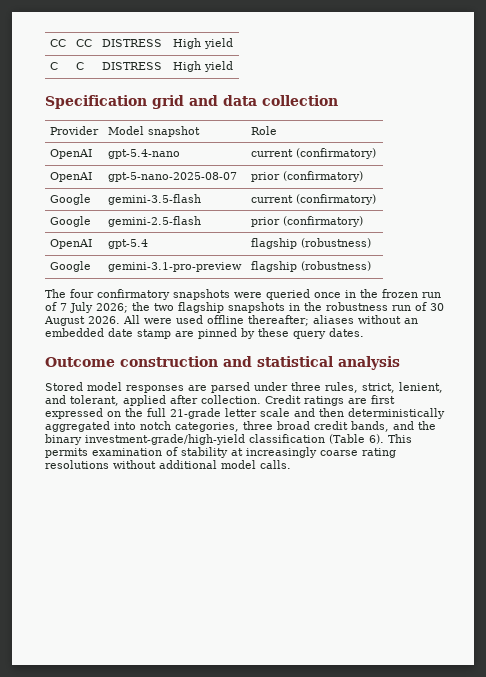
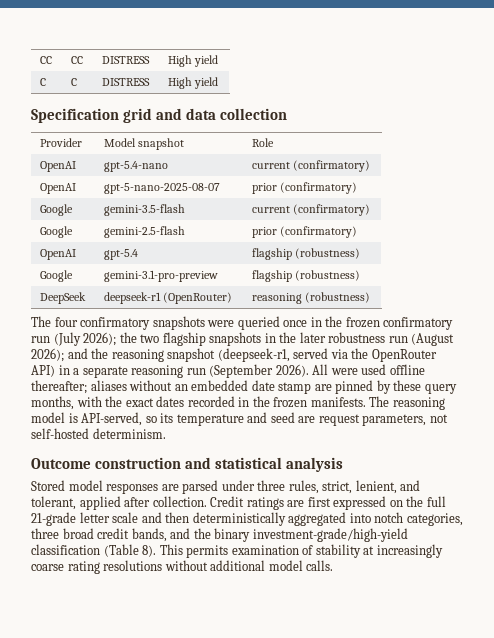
+ DeepSeek | deepseek-r1 (OpenRouter) | reasoning (robustness)
- The four confirmatory snapshots were queried once in the frozen run of 7 July 2026; the two flagship snapshots in the robustness run of 30 August 2026.
+ The four confirmatory snapshots were queried once in the frozen confirmatory run (July 2026); the two flagship snapshots in the later robustness run (August 2026); and the reasoning snapshot (deepseek-r1, served via the OpenRouter API) in a separate reasoning run (September 2026).
- All were used offline thereafter; aliases without an embedded date stamp are pinned by these query dates.
+ All were used offline thereafter; aliases without an embedded date stamp are pinned by these query months, with the exact dates recorded in the frozen manifests. The reasoning model is API-served, so its temperature and seed are request parameters, not self-hosted determinism.
- Credit ratings are first expressed on the full 21-grade letter scale and then deterministically aggregated into notch categories, three broad credit bands, and the binary investment-grade/high-yield classification (Table 6).
+ Credit ratings are first expressed on the full 21-grade letter scale and then deterministically aggregated into notch categories, three broad credit bands, and the binary investment-grade/high-yield classification (Table 8).

